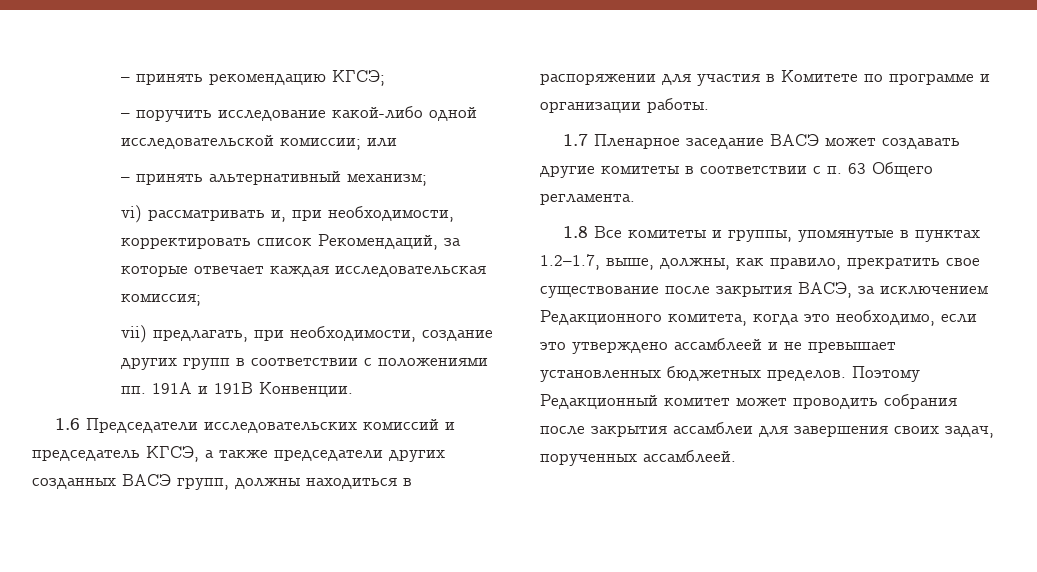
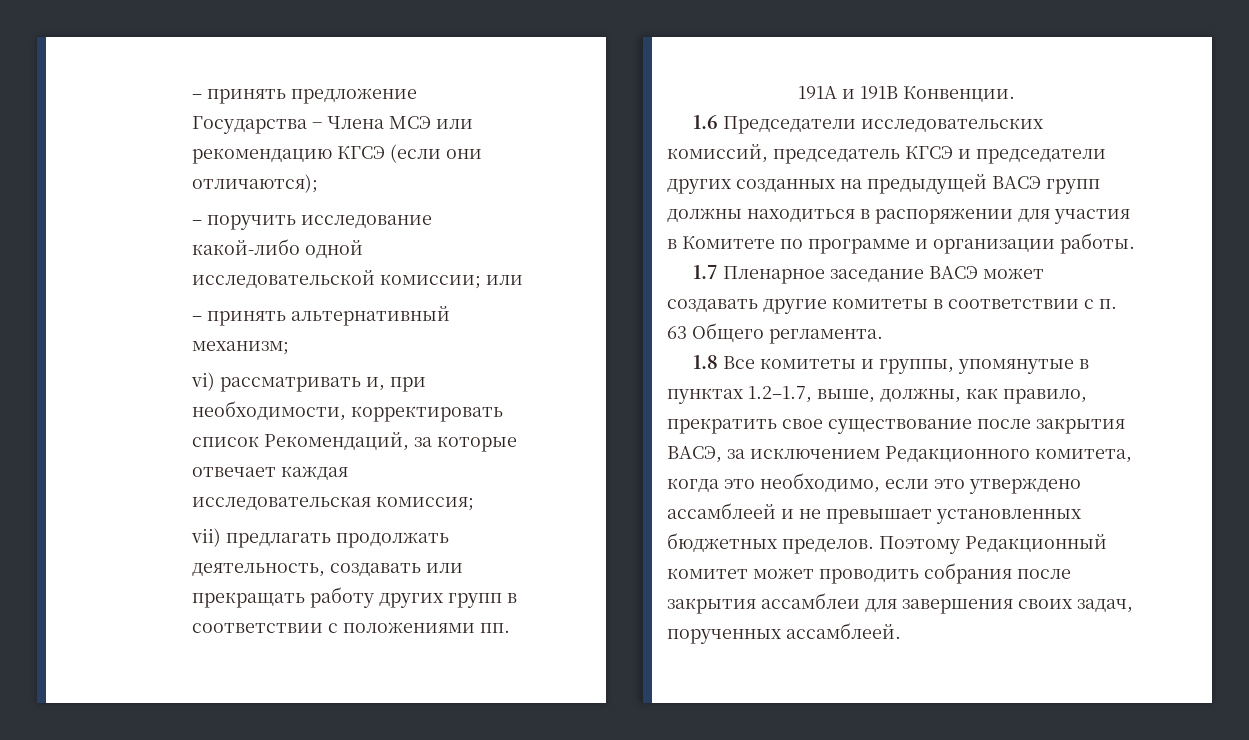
- – принять рекомендацию КГСЭ;
+ – принять предложение Государства − Члена МСЭ или рекомендацию КГСЭ (если они отличаются);
- vii) предлагать, при необходимости, создание других групп в соответствии с положениями пп. 191A и 191B Конвенции.
+ vii) предлагать продолжать деятельность, создавать или прекращать работу других групп в соответствии с положениями пп. 191A и 191B Конвенции.
- 1.6 Председатели исследовательских комиссий и председатель КГСЭ, а также председатели других созданных ВАСЭ групп, должны находиться в распоряжении для участия в Комитете по программе и организации работы.
+ 1.6 Председатели исследовательских комиссий, председатель КГСЭ и председатели других созданных на предыдущей ВАСЭ групп должны находиться в распоряжении для участия в Комитете по программе и организации работы.

